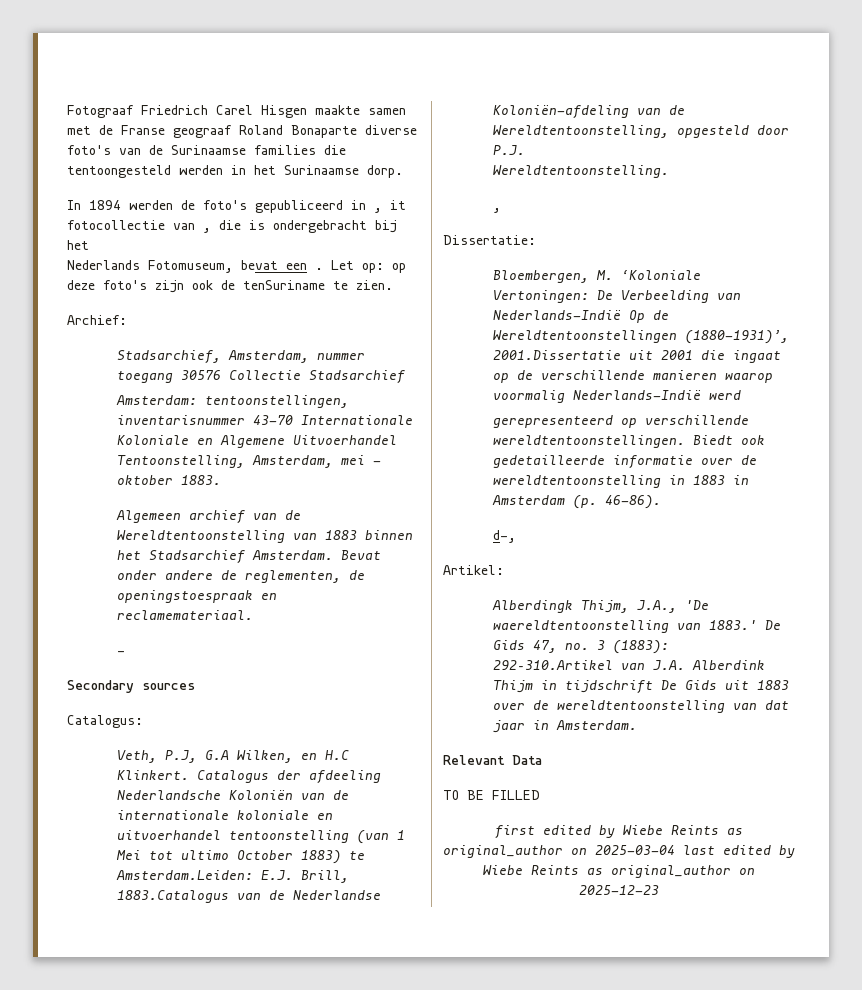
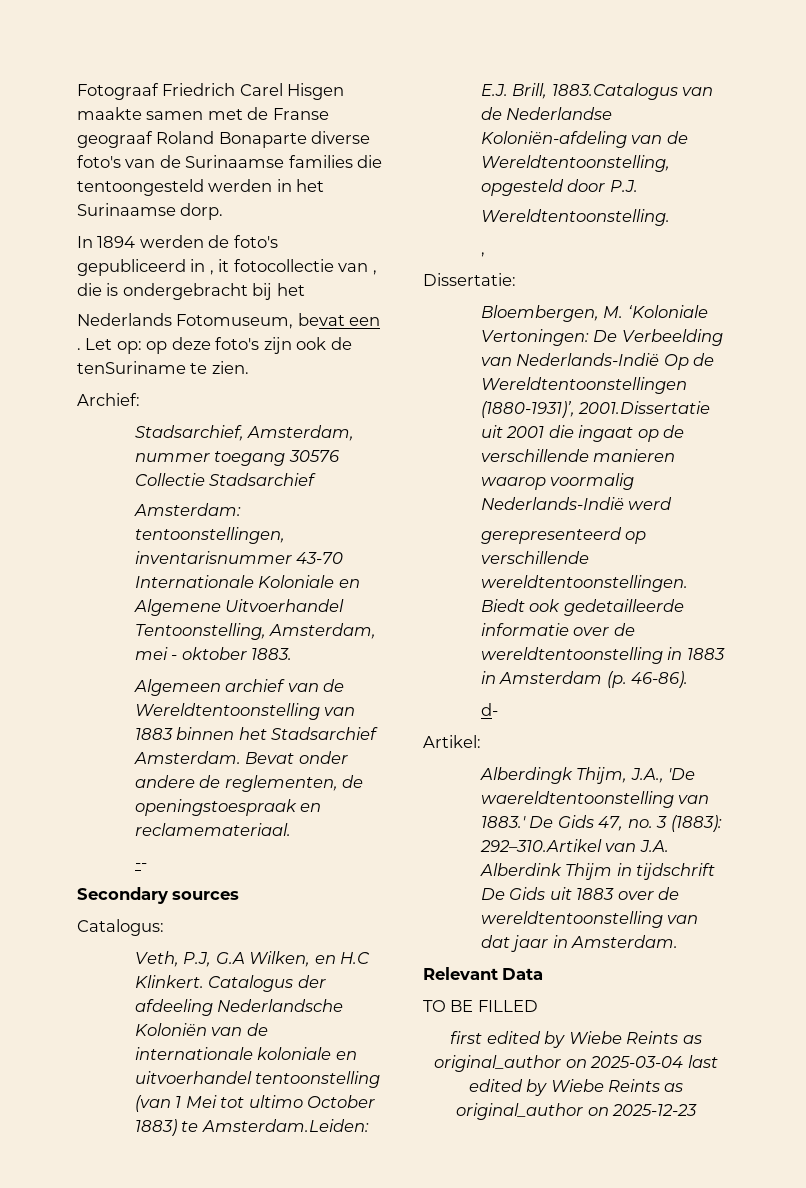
  Bevat onder andere de reglementen, de openingstoespraak en reclamemateriaal.
- -
+ --
- d-,
+ d-

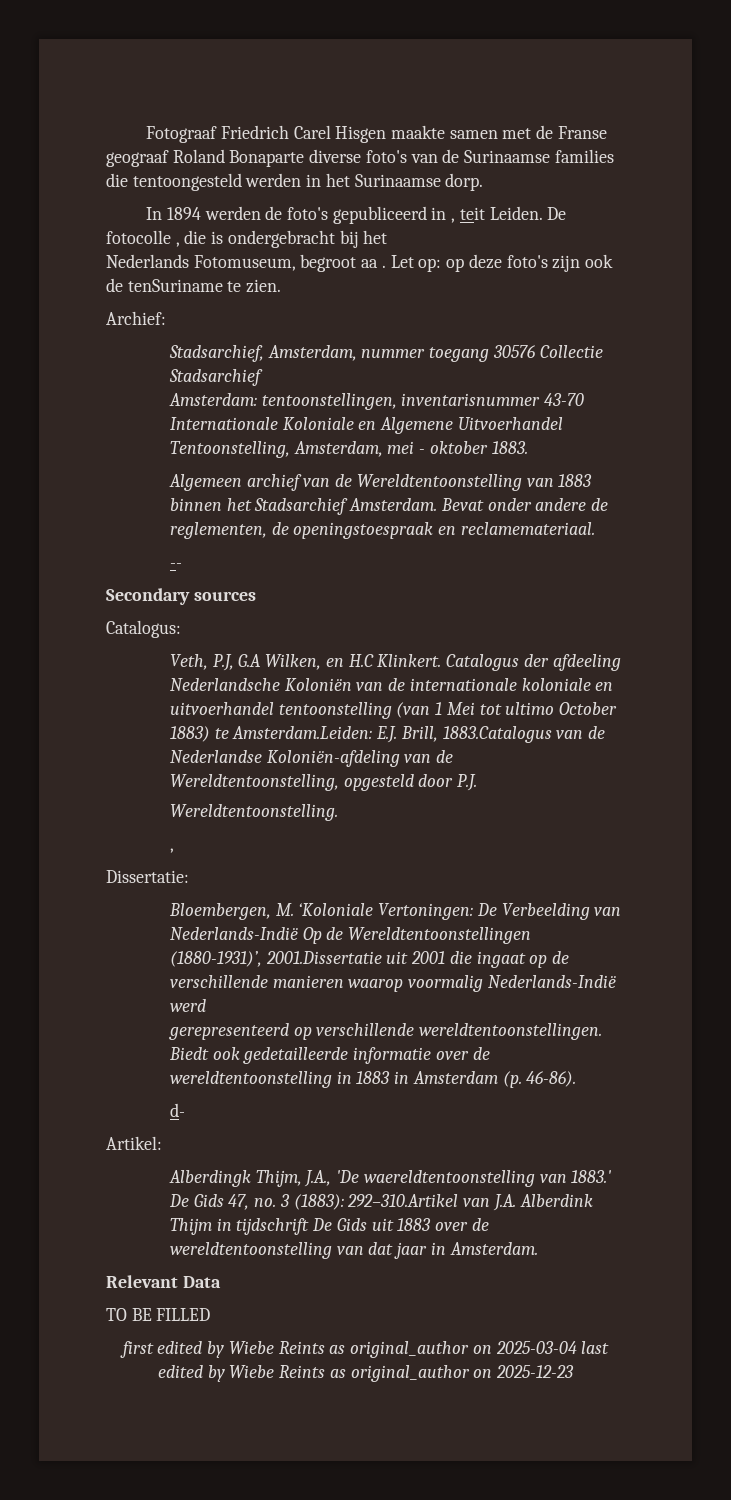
- In 1894 werden de foto's gepubliceerd in , it fotocollectie van , die is ondergebracht bij het
+ In 1894 werden de foto's gepubliceerd in , teit Leiden. De fotocolle , die is ondergebracht bij het
- Nederlands Fotomuseum, bevat een .
+ Nederlands Fotomuseum, begroot aa .

